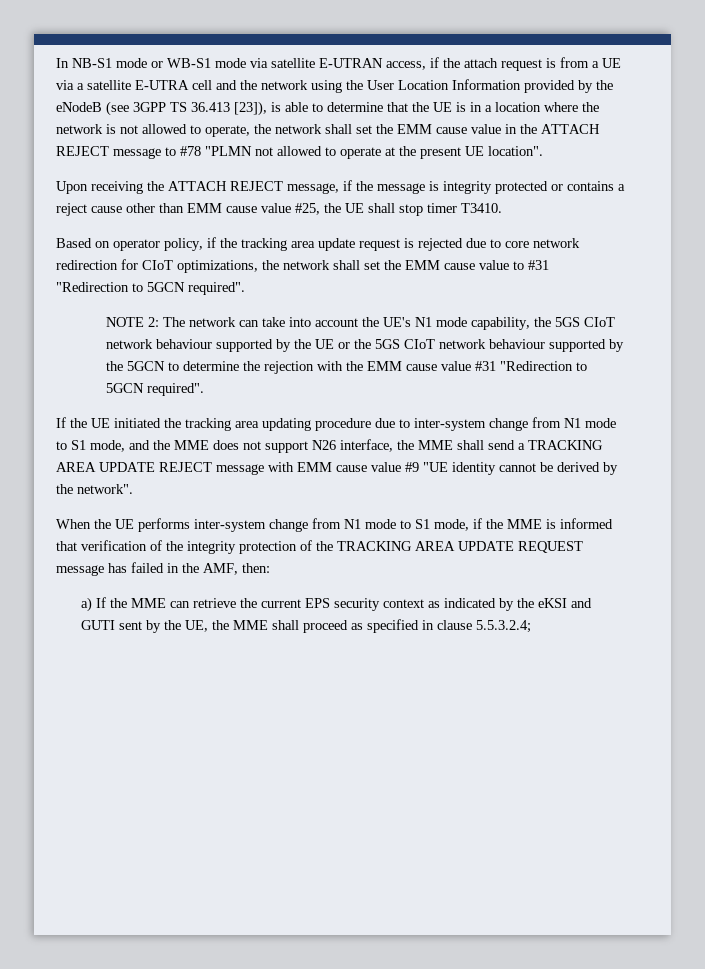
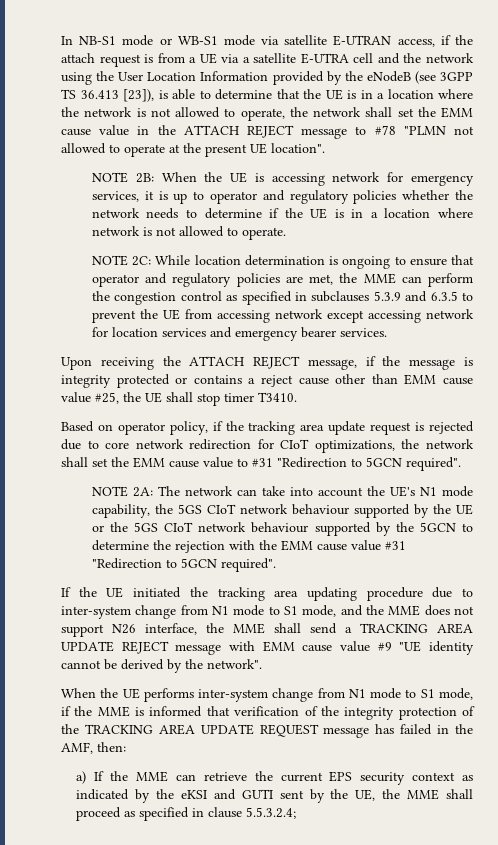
+ NOTE 2B: When the UE is accessing network for emergency services, it is up to operator and regulatory policies whether the network needs to determine if the UE is in a location where network is not allowed to operate.
+ NOTE 2C: While location determination is ongoing to ensure that operator and regulatory policies are met, the MME can perform the congestion control as specified in subclauses 5.3.9 and 6.3.5 to prevent the UE from accessing network except accessing network for location services and emergency bearer services.
- NOTE 2: The network can take into account the UE's N1 mode capability, the 5GS CIoT network behaviour supported by the UE or the 5GS CIoT network behaviour supported by the 5GCN to determine the rejection with the EMM cause value #31 "Redirection to 5GCN required".
+ NOTE 2A: The network can take into account the UE's N1 mode capability, the 5GS CIoT network behaviour supported by the UE or the 5GS CIoT network behaviour supported by the 5GCN to determine the rejection with the EMM cause value #31 "Redirection to 5GCN required".

